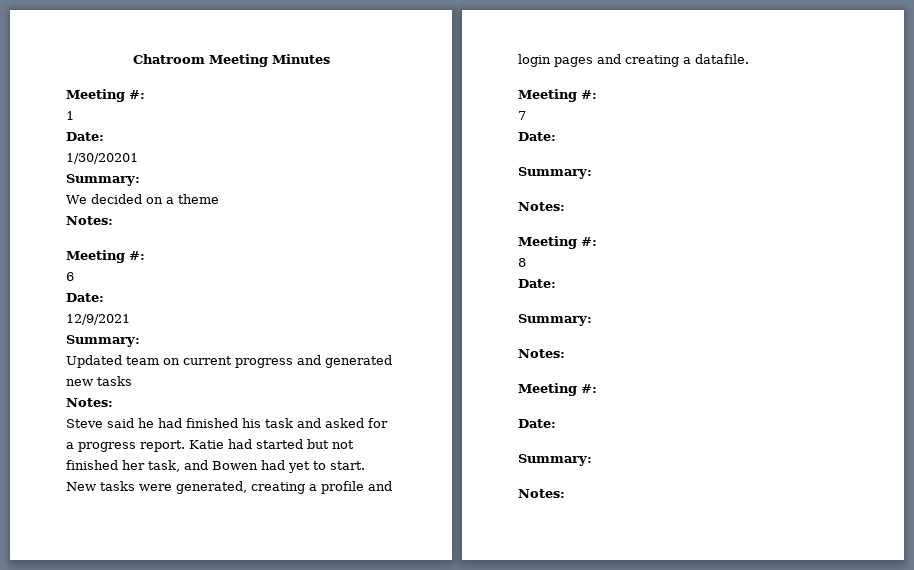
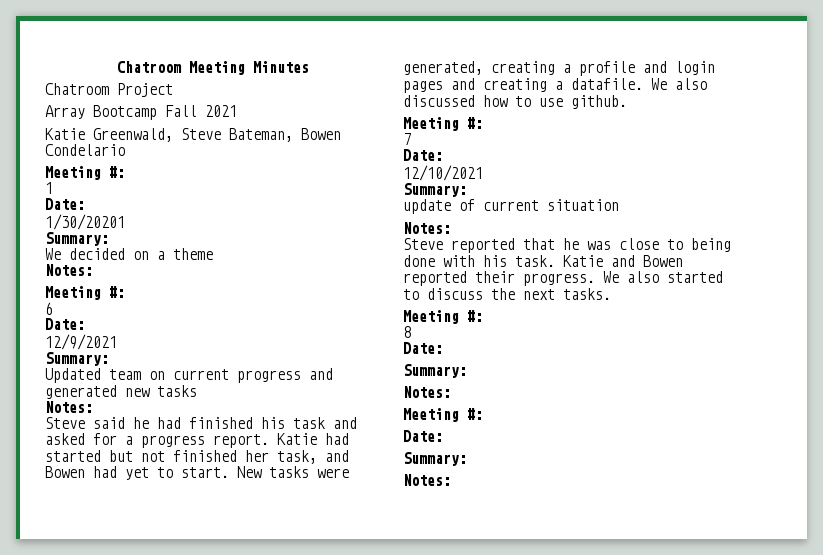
+ Chatroom Project
+ Array Bootcamp Fall 2021
+ Katie Greenwald, Steve Bateman, Bowen Condelario
+ We also discussed how to use github.
  7
  Date:
+ 12/10/2021
  Summary:
+ update of current situation
  Notes:
+ Steve reported that he was close to being done with his task. Katie and Bowen reported their progress. We also started to discuss the next tasks.

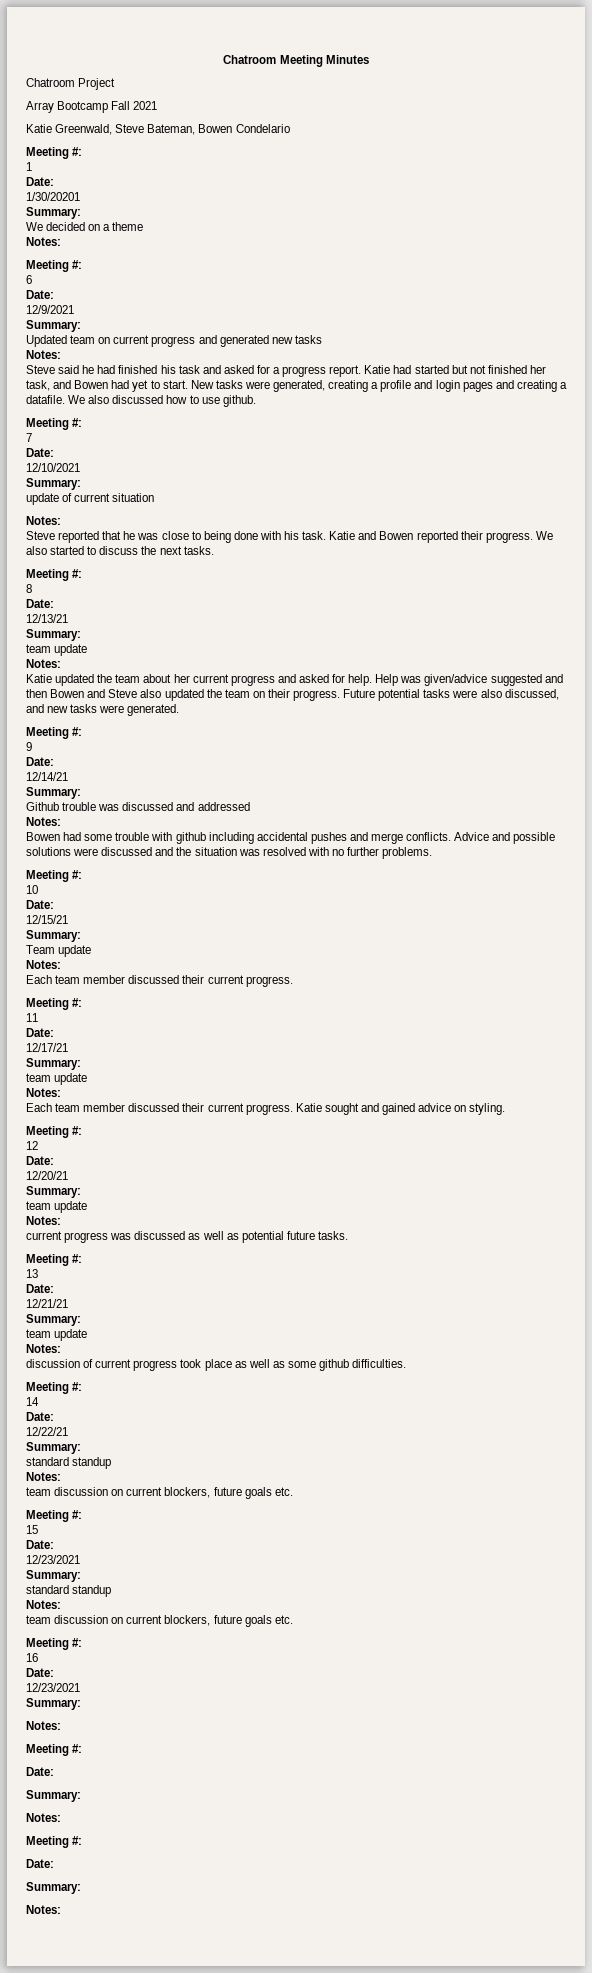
  8
+ Date:
+ 12/13/21
+ Summary:
+ team update
+ Notes:
+ Katie updated the team about her current progress and asked for help. Help was given/advice suggested and then Bowen and Steve also updated the team on their progress. Future potential tasks were also discussed, and new tasks were generated.
+ Meeting #:
+ 9
+ Date:
+ 12/14/21
+ Summary:
+ Github trouble was discussed and addressed
+ Notes:
+ Bowen had some trouble with github including accidental pushes and merge conflicts. Advice and possible solutions were discussed and the situation was resolved with no further problems.
+ Meeting #:
+ 10
+ Date:
+ 12/15/21
+ Summary:
+ Team update
+ Notes:
+ Each team member discussed their current progress.
+ Meeting #:
+ 11
+ Date:
+ 12/17/21
+ Summary:
+ team update
+ Notes:
+ Each team member discussed their current progress. Katie sought and gained advice on styling.
+ Meeting #:
+ 12
+ Date:
+ 12/20/21
+ Summary:
+ team update
+ Notes:
+ current progress was discussed as well as potential future tasks.
+ Meeting #:
+ 13
+ Date:
+ 12/21/21
+ Summary:
+ team update
+ Notes:
+ discussion of current progress took place as well as some github difficulties.
+ Meeting #:
+ 14
+ Date:
+ 12/22/21
+ Summary:
+ standard standup
+ Notes:
+ team discussion on current blockers, future goals etc.
+ Meeting #:
+ 15
+ Date:
+ 12/23/2021
+ Summary:
+ standard standup
+ Notes:
+ team discussion on current blockers, future goals etc.
+ Meeting #:
+ 16
+ Date:
+ 12/23/2021
+ Summary:
+ Notes:
+ Meeting #:

